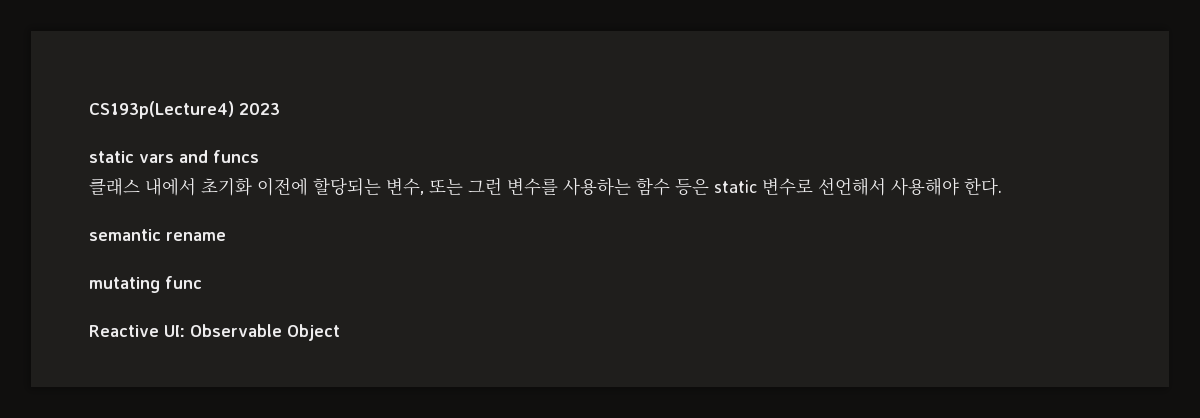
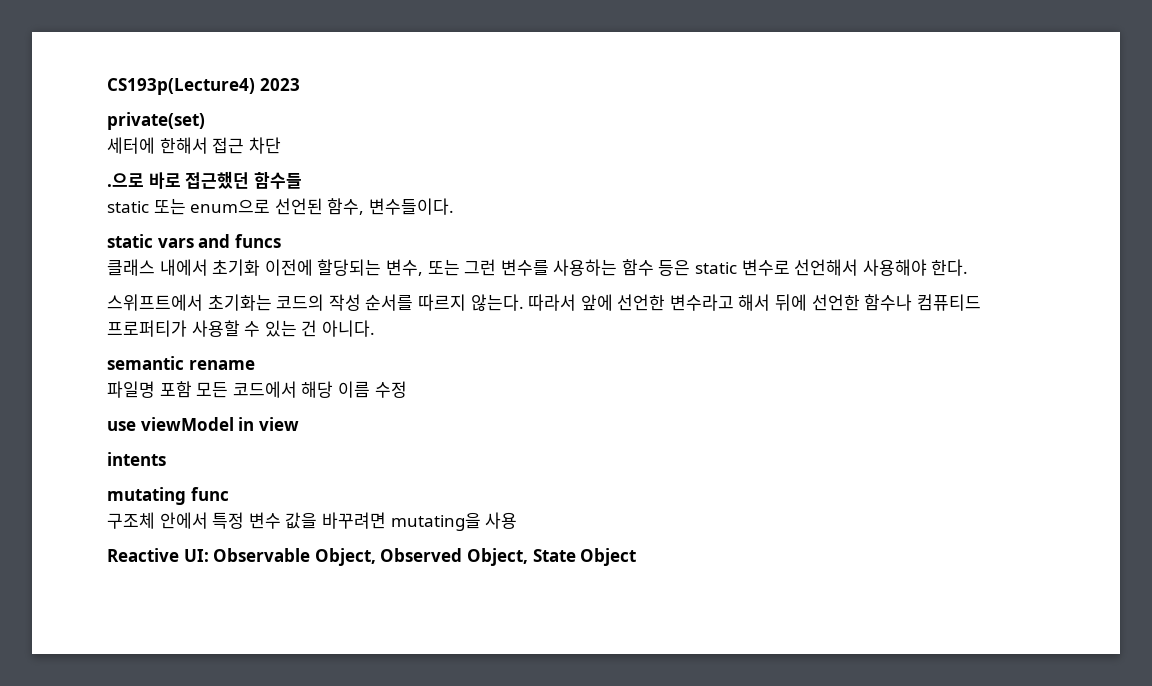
+ private(set)
+ 세터에 한해서 접근 차단
+ .으로 바로 접근했던 함수들
+ static 또는 enum으로 선언된 함수, 변수들이다.
+ 스위프트에서 초기화는 코드의 작성 순서를 따르지 않는다. 따라서 앞에 선언한 변수라고 해서 뒤에 선언한 함수나 컴퓨티드 프로퍼티가 사용할 수 있는 건 아니다.
  semantic rename
+ 파일명 포함 모든 코드에서 해당 이름 수정
+ use viewModel in view
+ intents
  mutating func
+ 구조체 안에서 특정 변수 값을 바꾸려면 mutating을 사용
- Reactive UI: Observable Object
+ Reactive UI: Observable Object, Observed Object, State Object

